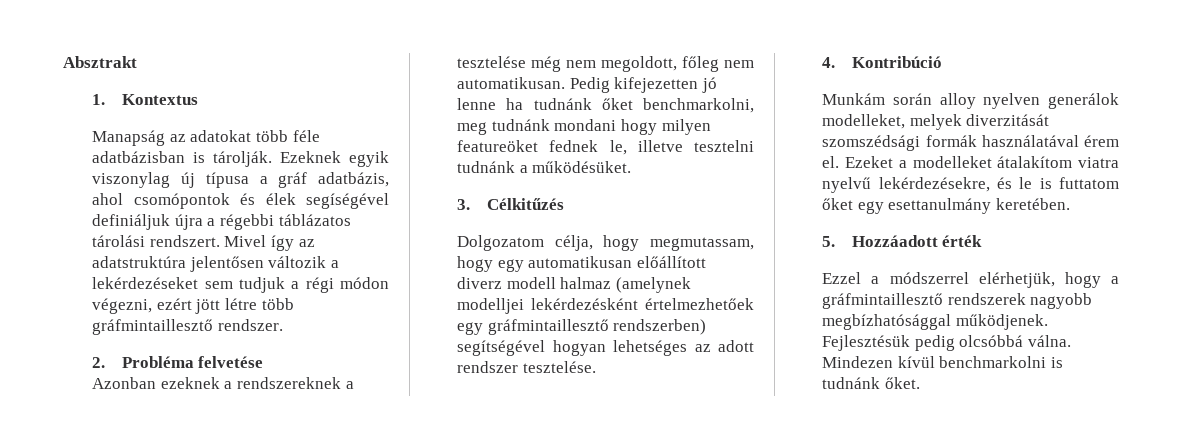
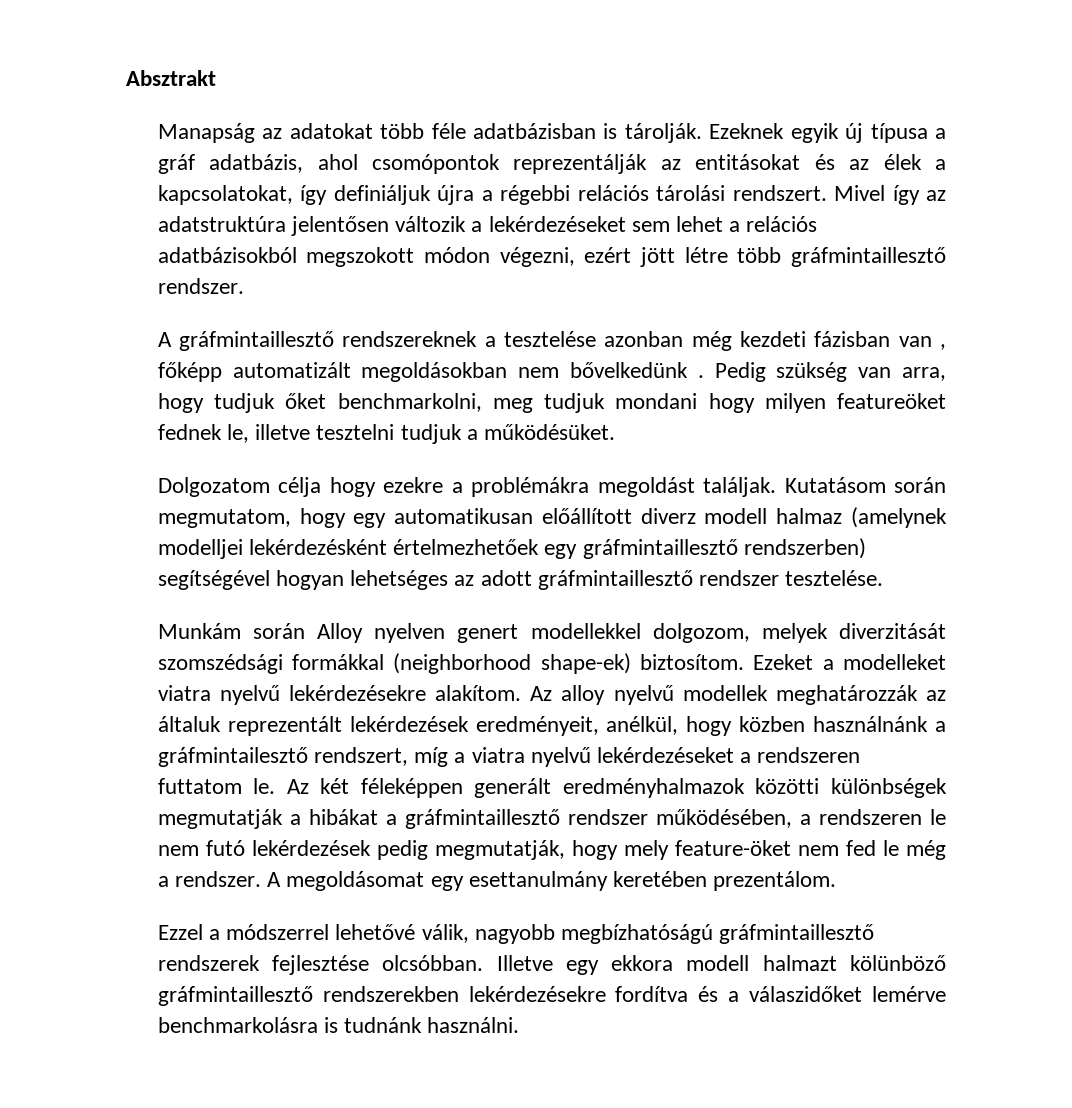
- 1. Kontextus
- Ezeknek egyik viszonylag új típusa a gráf adatbázis, ahol csomópontok és élek segíségével definiáljuk újra a régebbi táblázatos tárolási rendszert.
+ Ezeknek egyik új típusa a gráf adatbázis, ahol csomópontok reprezentálják az entitásokat és az élek a kapcsolatokat, így definiáljuk újra a régebbi relációs tárolási rendszert.
- Mivel így az adatstruktúra jelentősen változik a lekérdezéseket sem tudjuk a régi módon végezni, ezért jött létre több gráfmintaillesztő rendszer.
+ Mivel így az adatstruktúra jelentősen változik a lekérdezéseket sem lehet a relációs adatbázisokból megszokott módon végezni, ezért jött létre több gráfmintaillesztő rendszer.
- 2. Probléma felvetése
- Azonban ezeknek a rendszereknek a tesztelése még nem megoldott, főleg nem automatikusan. Pedig kifejezetten jó lenne ha tudnánk őket benchmarkolni, meg tudnánk mondani hogy milyen featureöket fednek le, illetve tesztelni tudnánk a működésüket.
+ A gráfmintaillesztő rendszereknek a tesztelése azonban még kezdeti fázisban van , főképp automatizált megoldásokban nem bővelkedünk . Pedig szükség van arra, hogy tudjuk őket benchmarkolni, meg tudjuk mondani hogy milyen featureöket fednek le, illetve tesztelni tudjuk a működésüket.
- 3. Célkitűzés
- Dolgozatom célja, hogy megmutassam, hogy egy automatikusan előállított diverz modell halmaz (amelynek modelljei lekérdezésként értelmezhetőek egy gráfmintaillesztő rendszerben) segítségével hogyan lehetséges az adott rendszer tesztelése.
+ Dolgozatom célja hogy ezekre a problémákra megoldást találjak. Kutatásom során megmutatom, hogy egy automatikusan előállított diverz modell halmaz (amelynek modelljei lekérdezésként értelmezhetőek egy gráfmintaillesztő rendszerben) segítségével hogyan lehetséges az adott gráfmintaillesztő rendszer tesztelése.
- 4. Kontribúció
- Munkám során alloy nyelven generálok modelleket, melyek diverzitását szomszédsági formák használatával érem el.
+ Munkám során Alloy nyelven genert modellekkel dolgozom, melyek diverzitását szomszédsági formákkal (neighborhood shape-ek) biztosítom.
- Ezeket a modelleket átalakítom viatra nyelvű lekérdezésekre, és le is futtatom őket egy esettanulmány keretében.
- 5. Hozzáadott érték
- Ezzel a módszerrel elérhetjük, hogy a gráfmintaillesztő rendszerek nagyobb megbízhatósággal működjenek. Fejlesztésük pedig olcsóbbá válna. Mindezen kívül benchmarkolni is tudnánk őket.
+ Ezeket a modelleket viatra nyelvű lekérdezésekre alakítom. Az alloy nyelvű modellek meghatározzák az általuk reprezentált lekérdezések eredményeit, anélkül, hogy közben használnánk a gráfmintailesztő rendszert, míg a viatra nyelvű lekérdezéseket a rendszeren futtatom le. Az két féleképpen generált eredményhalmazok közötti különbségek megmutatják a hibákat a gráfmintaillesztő rendszer működésében, a rendszeren le nem futó lekérdezések pedig megmutatják, hogy mely feature-öket nem fed le még a rendszer. A megoldásomat egy esettanulmány keretében prezentálom.
+ Ezzel a módszerrel lehetővé válik, nagyobb megbízhatóságú gráfmintaillesztő rendszerek fejlesztése olcsóbban. Illetve egy ekkora modell halmazt kölünböző gráfmintaillesztő rendszerekben lekérdezésekre fordítva és a válaszidőket lemérve benchmarkolásra is tudnánk használni.

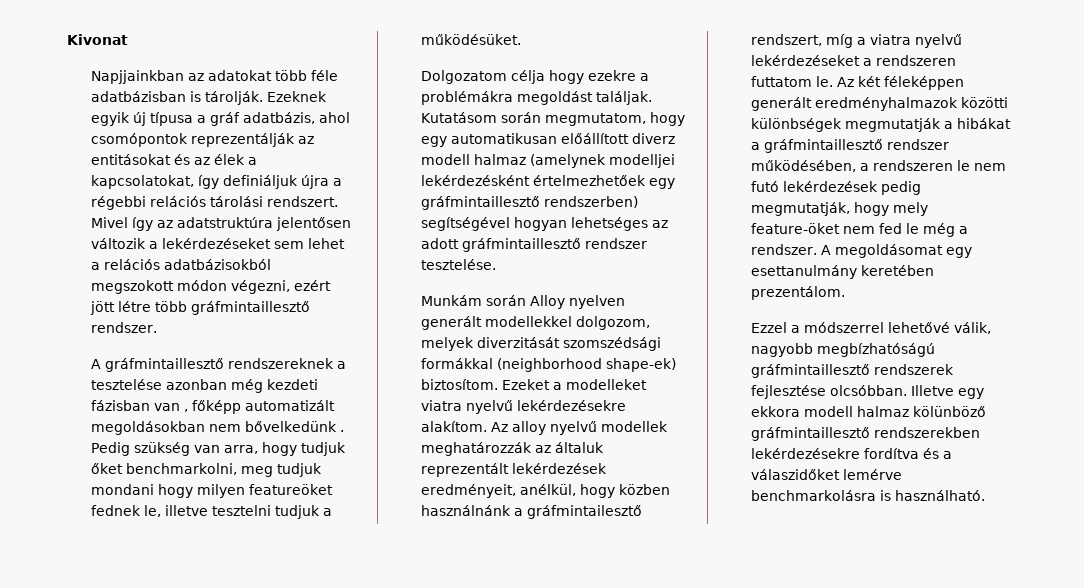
- Absztrakt
- Manapság az adatokat több féle adatbázisban is tárolják.
+ Kivonat
+ Napjjainkban az adatokat több féle adatbázisban is tárolják.
- Munkám során Alloy nyelven genert modellekkel dolgozom, melyek diverzitását szomszédsági formákkal (neighborhood shape-ek) biztosítom.
+ Munkám során Alloy nyelven generált modellekkel dolgozom, melyek diverzitását szomszédsági formákkal (neighborhood shape-ek) biztosítom.
- Illetve egy ekkora modell halmazt kölünböző gráfmintaillesztő rendszerekben lekérdezésekre fordítva és a válaszidőket lemérve benchmarkolásra is tudnánk használni.
+ Illetve egy ekkora modell halmaz kölünböző gráfmintaillesztő rendszerekben lekérdezésekre fordítva és a válaszidőket lemérve benchmarkolásra is használható.

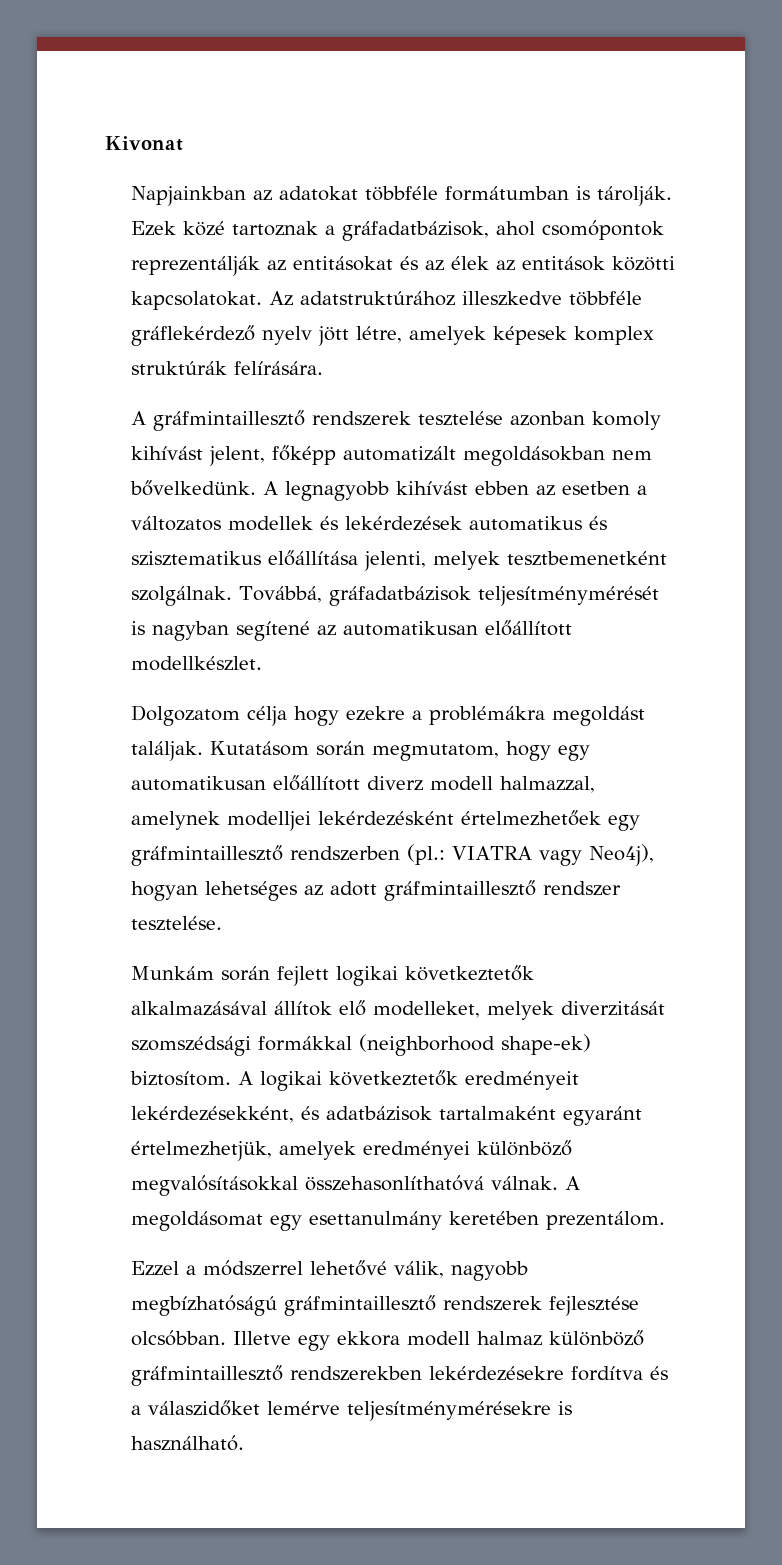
- Napjjainkban az adatokat több féle adatbázisban is tárolják. Ezeknek egyik új típusa a gráf adatbázis, ahol csomópontok reprezentálják az entitásokat és az élek a kapcsolatokat, így definiáljuk újra a régebbi relációs tárolási rendszert. Mivel így az adatstruktúra jelentősen változik a lekérdezéseket sem lehet a relációs adatbázisokból megszokott módon végezni, ezért jött létre több gráfmintaillesztő rendszer.
- A gráfmintaillesztő rendszereknek a tesztelése azonban még kezdeti fázisban van , főképp automatizált megoldásokban nem bővelkedünk . Pedig szükség van arra, hogy tudjuk őket benchmarkolni, meg tudjuk mondani hogy milyen featureöket fednek le, illetve tesztelni tudjuk a működésüket.
+ Napjainkban az adatokat többféle formátumban is tárolják. Ezek közé tartoznak a gráfadatbázisok, ahol csomópontok reprezentálják az entitásokat és az élek az entitások közötti kapcsolatokat. Az adatstruktúrához illeszkedve többféle gráflekérdező nyelv jött létre, amelyek képesek komplex struktúrák felírására.
+ A gráfmintaillesztő rendszerek tesztelése azonban komoly kihívást jelent, főképp automatizált megoldásokban nem bővelkedünk. A legnagyobb kihívást ebben az esetben a változatos modellek és lekérdezések automatikus és szisztematikus előállítása jelenti, melyek tesztbemenetként szolgálnak. Továbbá, gráfadatbázisok teljesítménymérését is nagyban segítené az automatikusan előállított modellkészlet.
- Kutatásom során megmutatom, hogy egy automatikusan előállított diverz modell halmaz (amelynek modelljei lekérdezésként értelmezhetőek egy gráfmintaillesztő rendszerben) segítségével hogyan lehetséges az adott gráfmintaillesztő rendszer tesztelése.
+ Kutatásom során megmutatom, hogy egy automatikusan előállított diverz modell halmazzal, amelynek modelljei lekérdezésként értelmezhetőek egy gráfmintaillesztő rendszerben (pl.: VIATRA vagy Neo4j), hogyan lehetséges az adott gráfmintaillesztő rendszer tesztelése.
- Munkám során Alloy nyelven generált modellekkel dolgozom, melyek diverzitását szomszédsági formákkal (neighborhood shape-ek) biztosítom.
+ Munkám során fejlett logikai következtetők alkalmazásával állítok elő modelleket, melyek diverzitását szomszédsági formákkal (neighborhood shape-ek) biztosítom.
- Ezeket a modelleket viatra nyelvű lekérdezésekre alakítom. Az alloy nyelvű modellek meghatározzák az általuk reprezentált lekérdezések eredményeit, anélkül, hogy közben használnánk a gráfmintailesztő rendszert, míg a viatra nyelvű lekérdezéseket a rendszeren futtatom le. Az két féleképpen generált eredményhalmazok közötti különbségek megmutatják a hibákat a gráfmintaillesztő rendszer működésében, a rendszeren le nem futó lekérdezések pedig megmutatják, hogy mely feature-öket nem fed le még a rendszer.
+ A logikai következtetők eredményeit lekérdezésekként, és adatbázisok tartalmaként egyaránt értelmezhetjük, amelyek eredményei különböző megvalósításokkal összehasonlíthatóvá válnak.
- Illetve egy ekkora modell halmaz kölünböző gráfmintaillesztő rendszerekben lekérdezésekre fordítva és a válaszidőket lemérve benchmarkolásra is használható.
+ Illetve egy ekkora modell halmaz különböző gráfmintaillesztő rendszerekben lekérdezésekre fordítva és a válaszidőket lemérve teljesítménymérésekre is használható.

